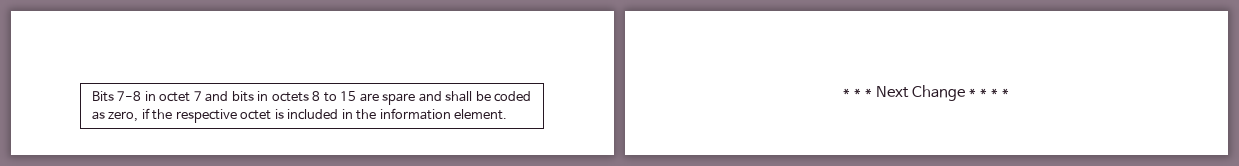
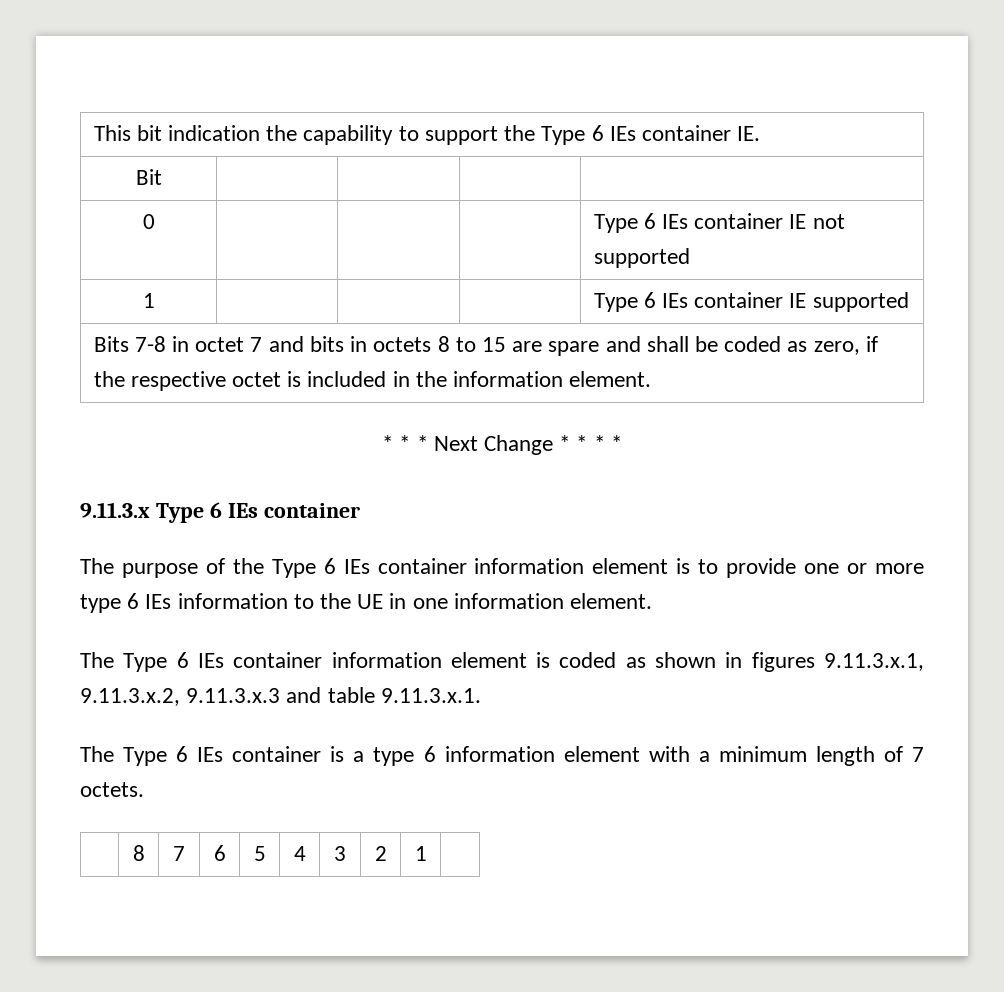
+ This bit indication the capability to support the Type 6 IEs container IE.
+ Bit | | | |
+ 0 | | | | Type 6 IEs container IE not supported
+ 1 | | | | Type 6 IEs container IE supported
+ 9.11.3.x Type 6 IEs container
+ The purpose of the Type 6 IEs container information element is to provide one or more type 6 IEs information to the UE in one information element.
+ The Type 6 IEs container information element is coded as shown in figures 9.11.3.x.1, 9.11.3.x.2, 9.11.3.x.3 and table 9.11.3.x.1.
+ The Type 6 IEs container is a type 6 information element with a minimum length of 7 octets.
+ | 8 | 7 | 6 | 5 | 4 | 3 | 2 | 1 |

